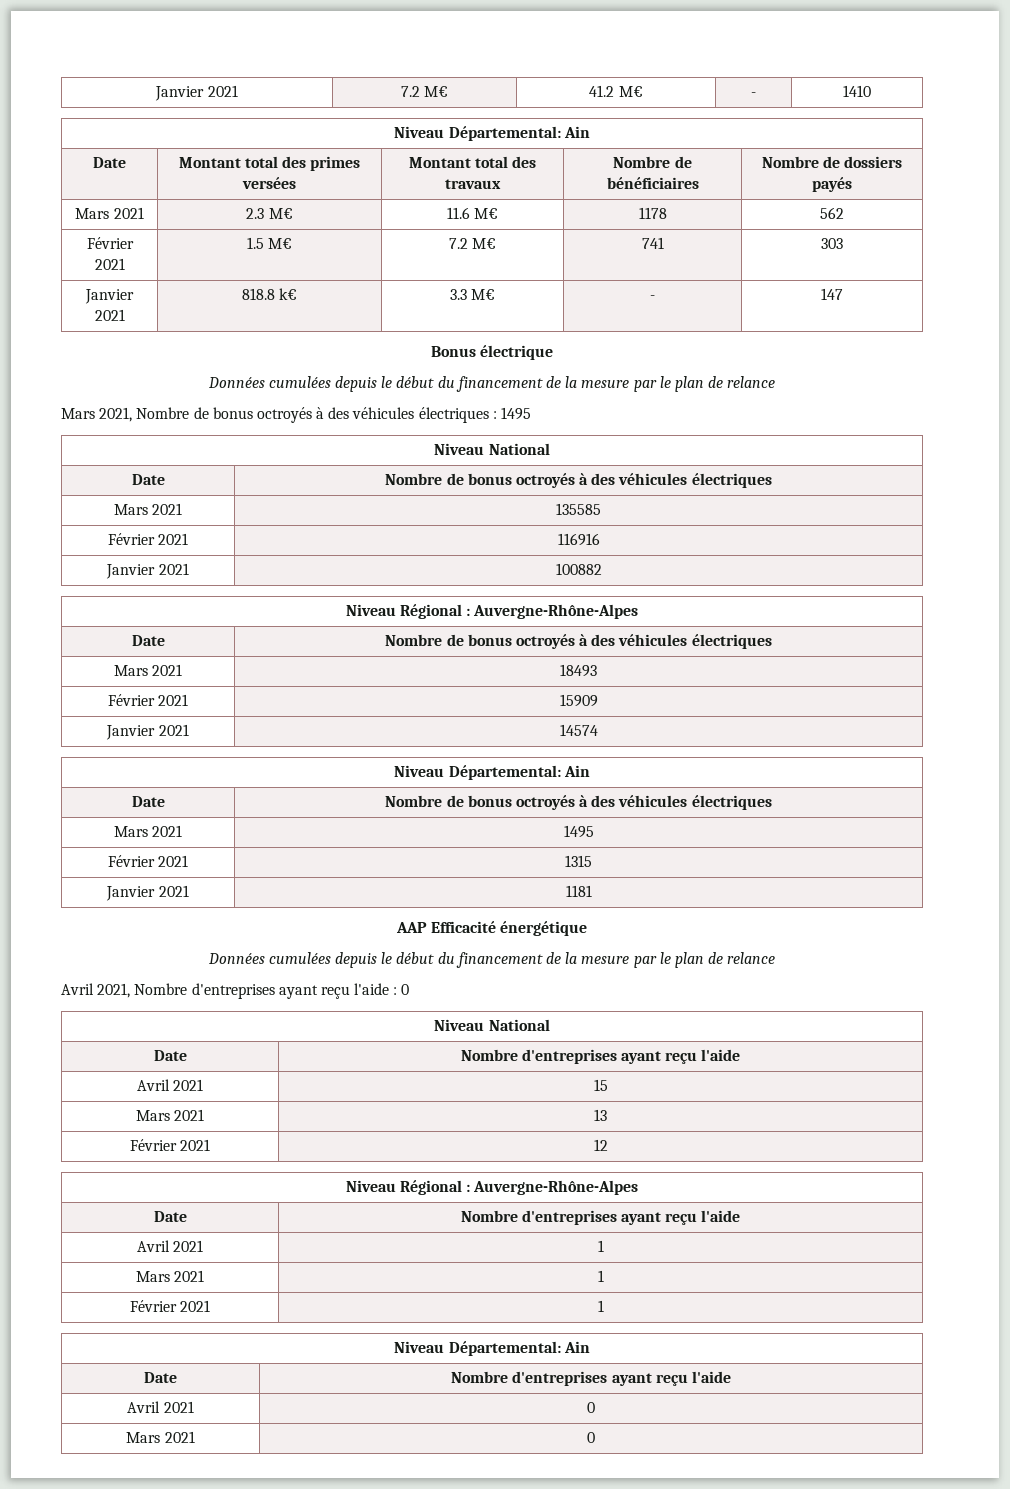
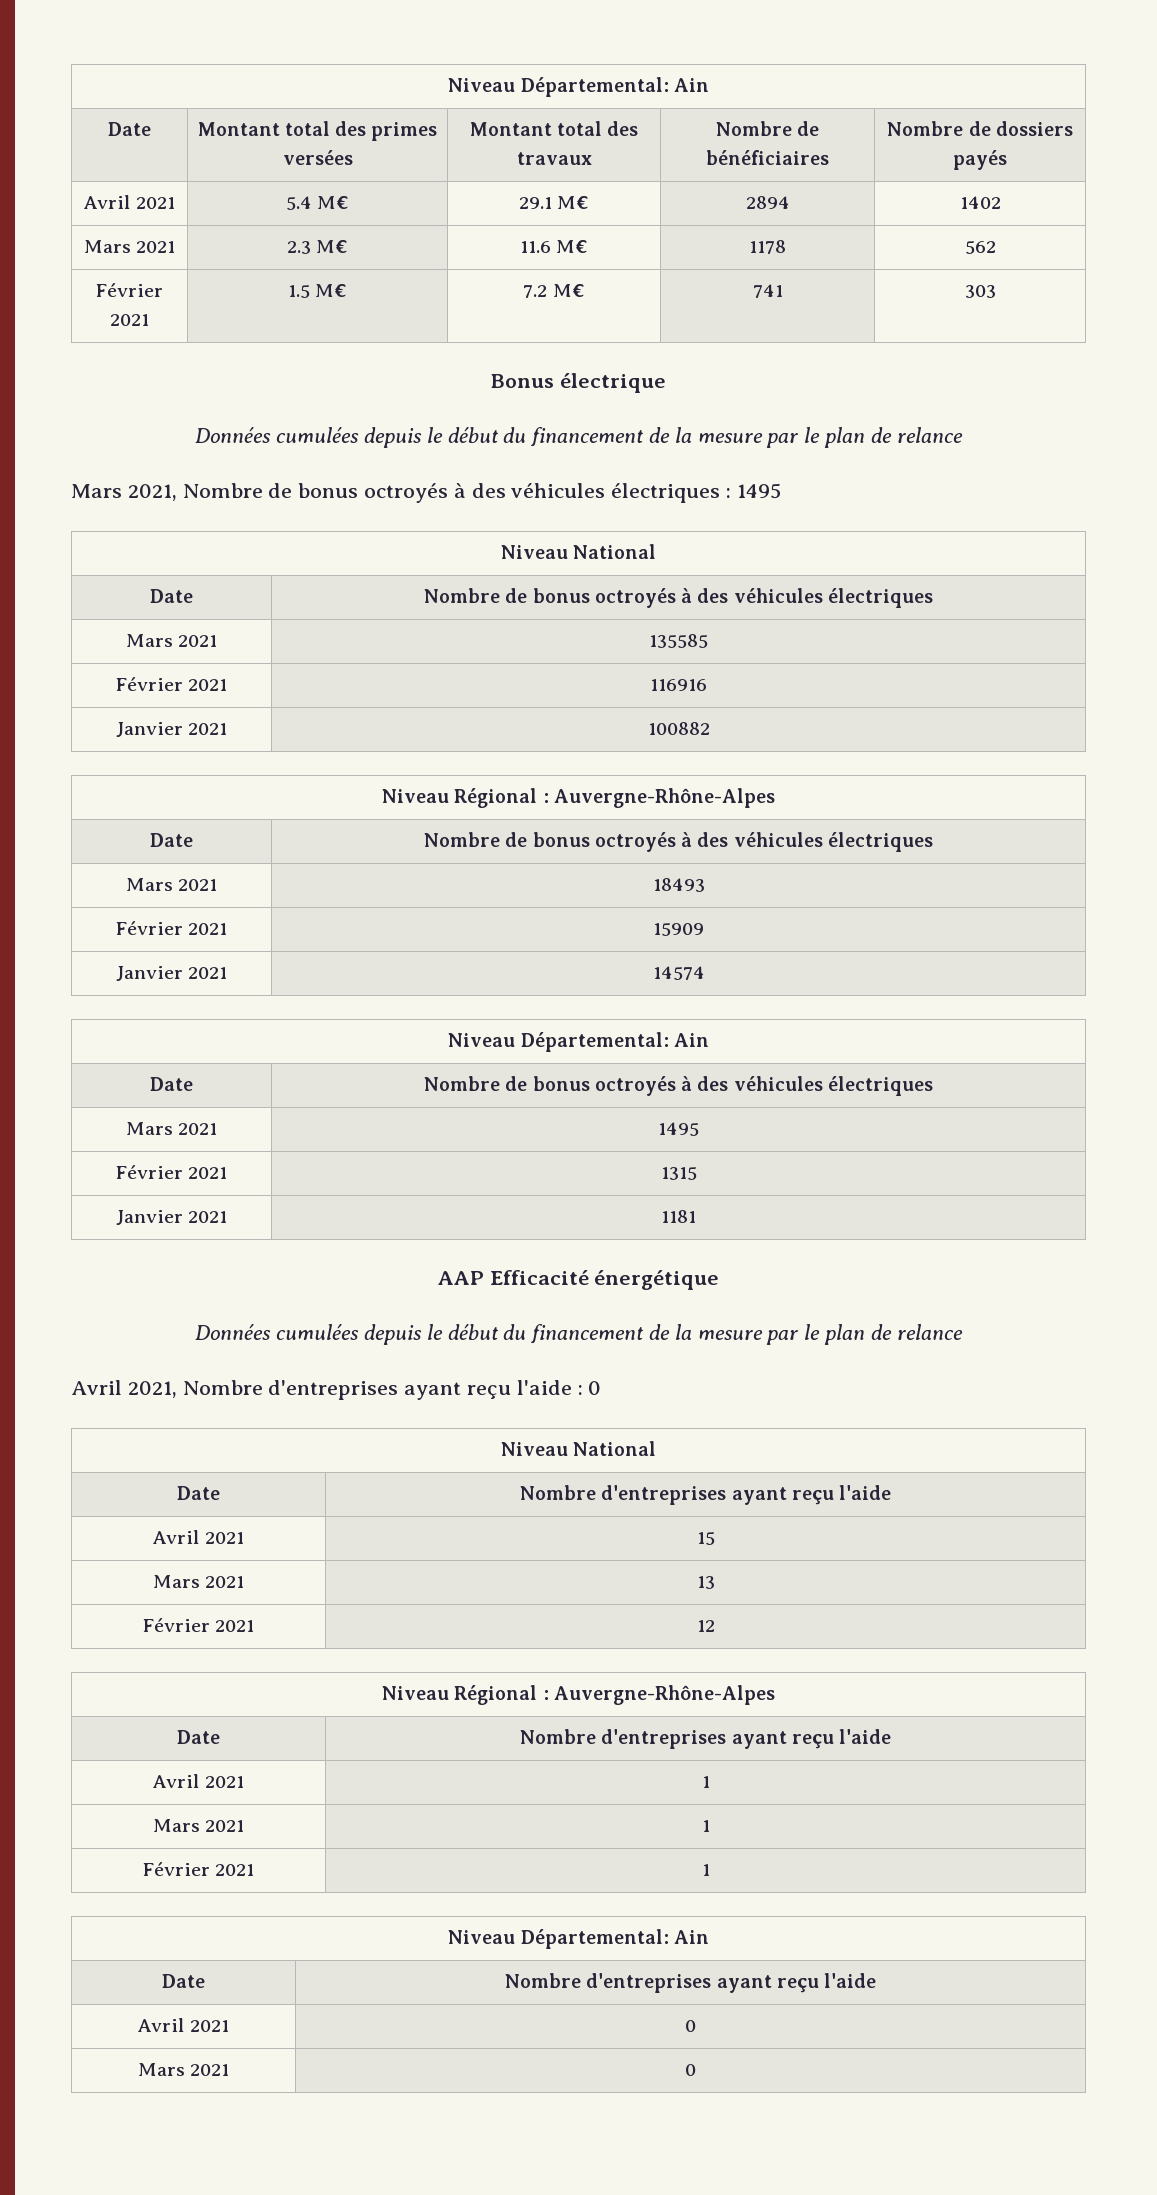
- Janvier 2021 | 7.2 M€ | 41.2 M€ | - | 1410
+ Avril 2021 | 5.4 M€ | 29.1 M€ | 2894 | 1402
- Janvier 2021 | 818.8 k€ | 3.3 M€ | - | 147

